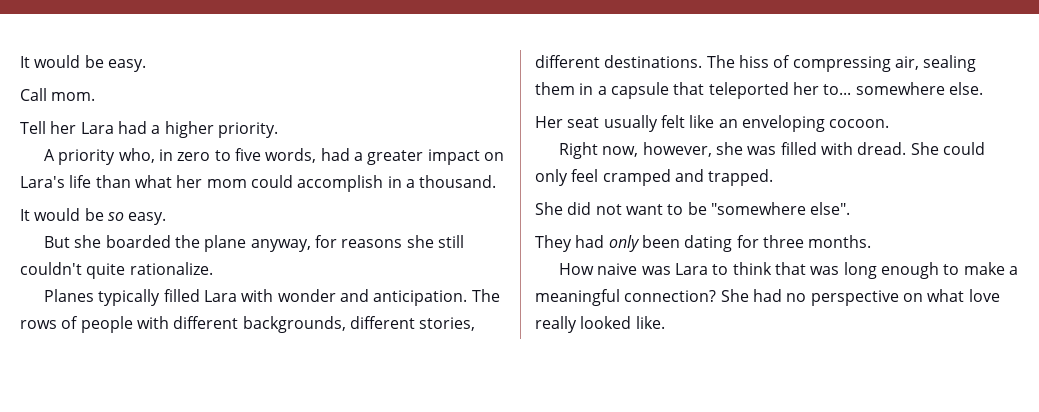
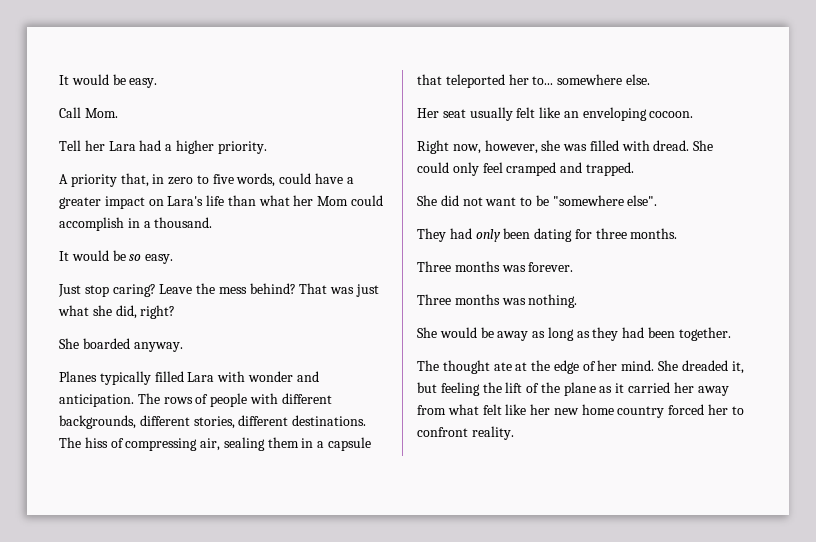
- Call mom.
+ Call Mom.
- A priority who, in zero to five words, had a greater impact on Lara's life than what her mom could accomplish in a thousand.
+ A priority that, in zero to five words, could have a greater impact on Lara's life than what her Mom could accomplish in a thousand.
- But she boarded the plane anyway, for reasons she still couldn't quite rationalize.
+ Just stop caring? Leave the mess behind? That was just what she did, right?
+ She boarded anyway.
- How naive was Lara to think that was long enough to make a meaningful connection? She had no perspective on what love really looked like.
+ Three months was forever.
+ Three months was nothing.
+ She would be away as long as they had been together.
+ The thought ate at the edge of her mind. She dreaded it, but feeling the lift of the plane as it carried her away from what felt like her new home country forced her to confront reality.

